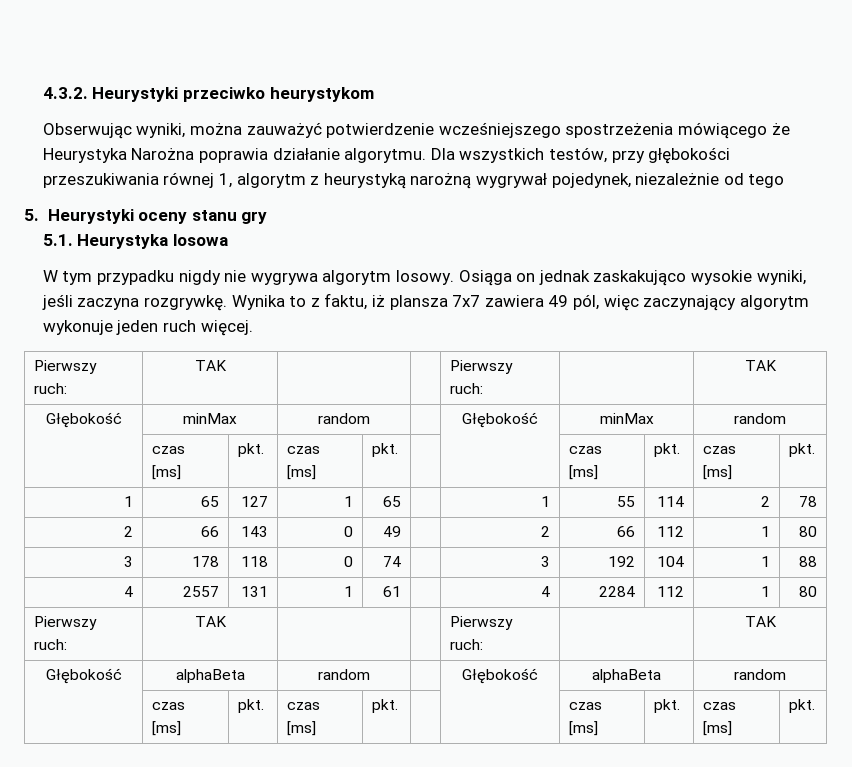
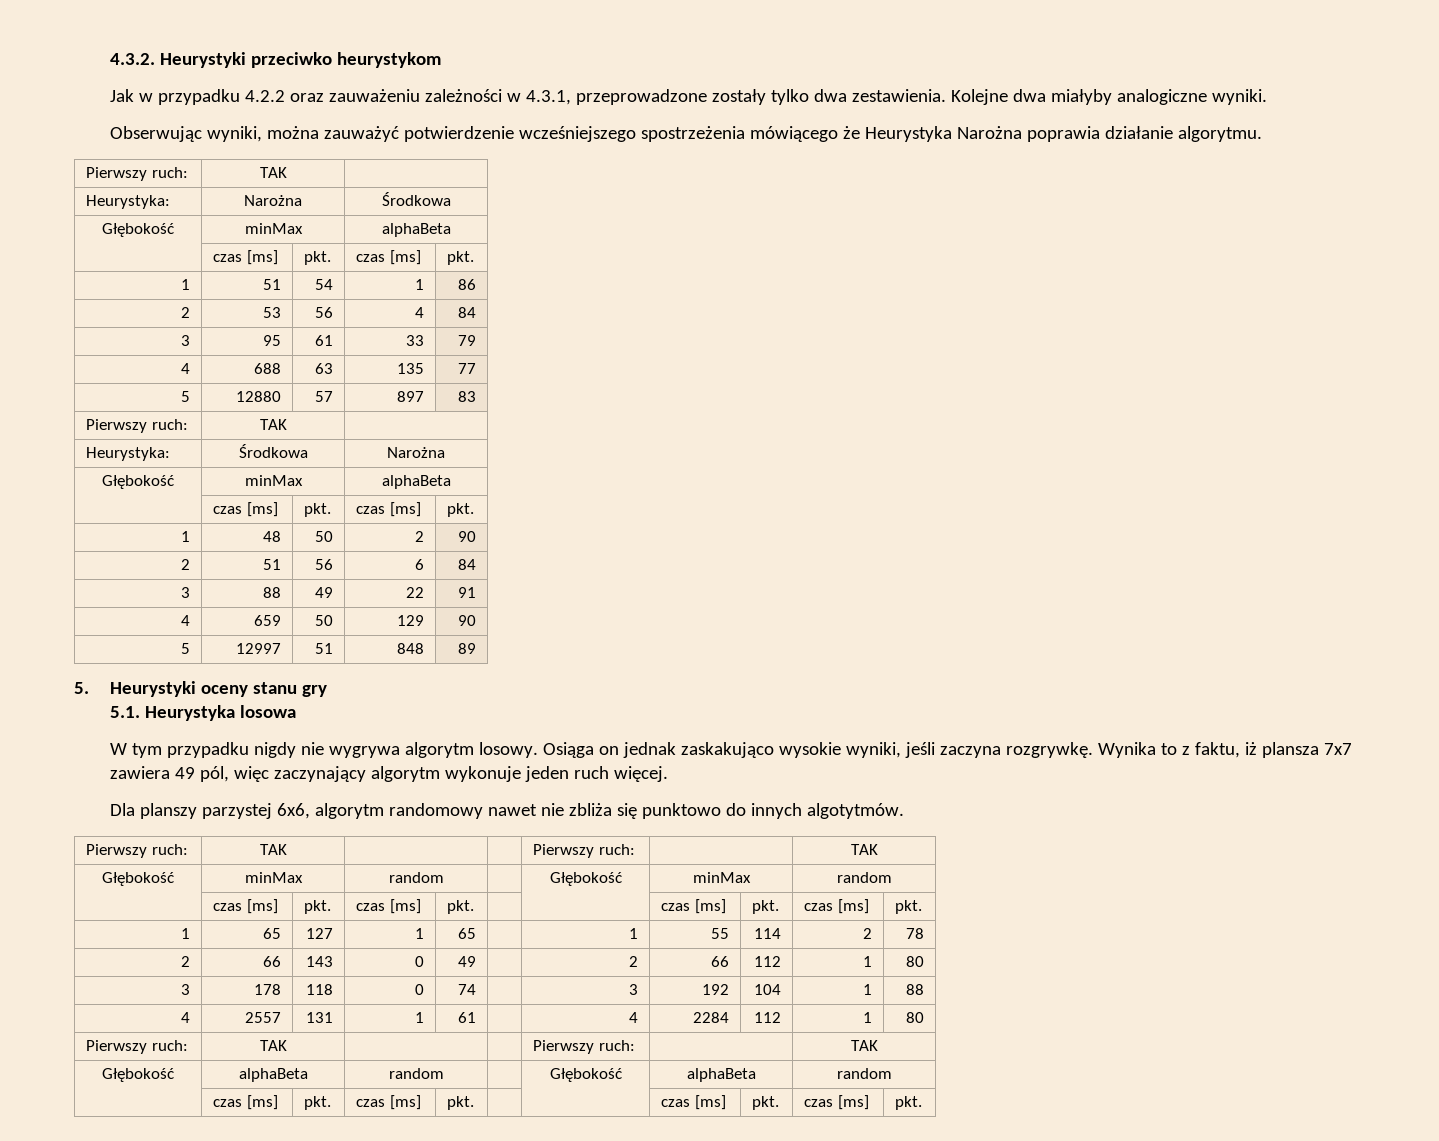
+ Jak w przypadku 4.2.2 oraz zauważeniu zależności w 4.3.1, przeprowadzone zostały tylko dwa zestawienia. Kolejne dwa miałyby analogiczne wyniki.
- Obserwując wyniki, można zauważyć potwierdzenie wcześniejszego spostrzeżenia mówiącego że Heurystyka Narożna poprawia działanie algorytmu. Dla wszystkich testów, przy głębokości przeszukiwania równej 1, algorytm z heurystyką narożną wygrywał pojedynek, niezależnie od tego
+ Obserwując wyniki, można zauważyć potwierdzenie wcześniejszego spostrzeżenia mówiącego że Heurystyka Narożna poprawia działanie algorytmu.
+ Pierwszy ruch: | TAK |
+ Heurystyka: | Narożna | Środkowa
+ Głębokość | minMax | alphaBeta
+ | czas [ms] | pkt. | czas [ms] | pkt.
+ 1 | 51 | 54 | 1 | 86
+ 2 | 53 | 56 | 4 | 84
+ 3 | 95 | 61 | 33 | 79
+ 4 | 688 | 63 | 135 | 77
+ 5 | 12880 | 57 | 897 | 83
+ Pierwszy ruch: | TAK |
+ Heurystyka: | Środkowa | Narożna
+ Głębokość | minMax | alphaBeta
+ | czas [ms] | pkt. | czas [ms] | pkt.
+ 1 | 48 | 50 | 2 | 90
+ 2 | 51 | 56 | 6 | 84
+ 3 | 88 | 49 | 22 | 91
+ 4 | 659 | 50 | 129 | 90
+ 5 | 12997 | 51 | 848 | 89
+ Dla planszy parzystej 6x6, algorytm randomowy nawet nie zbliża się punktowo do innych algotytmów.

